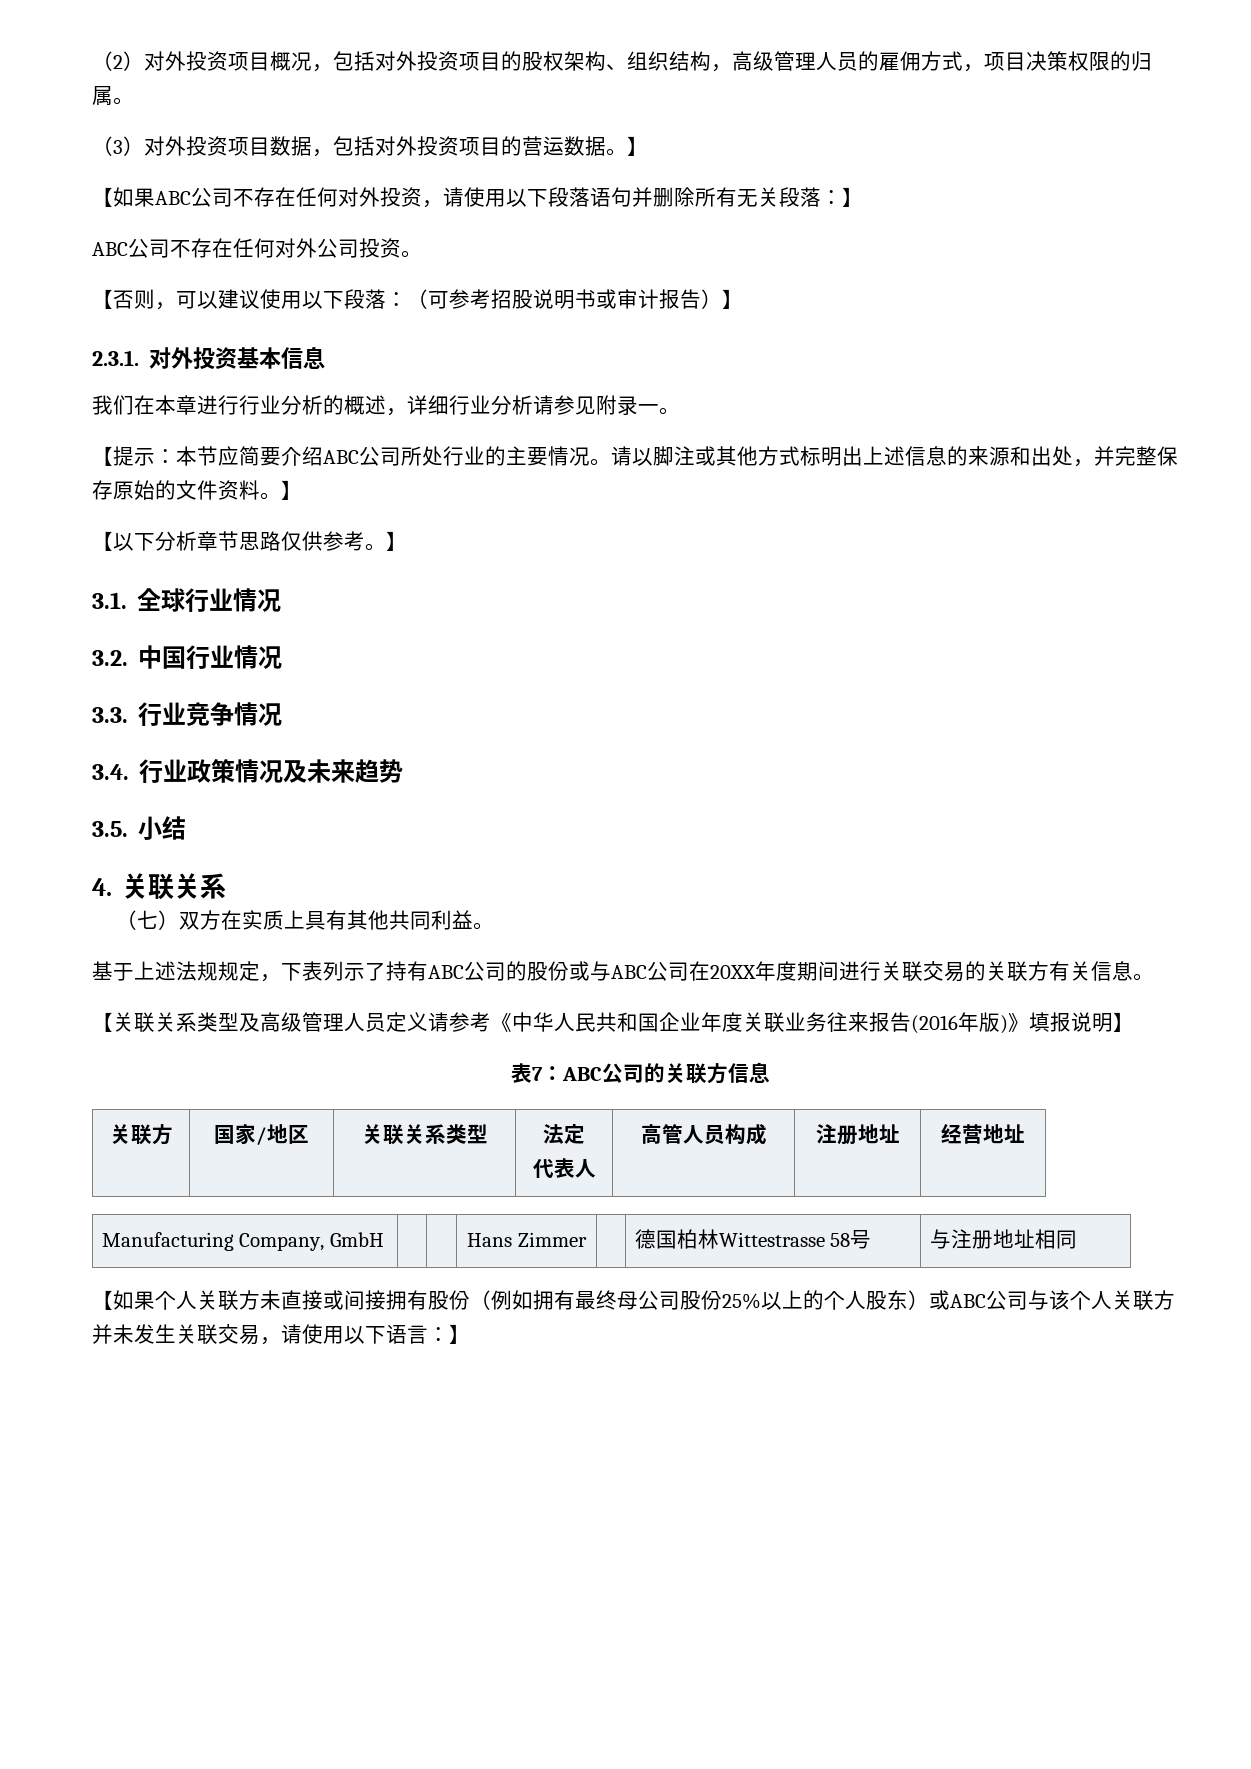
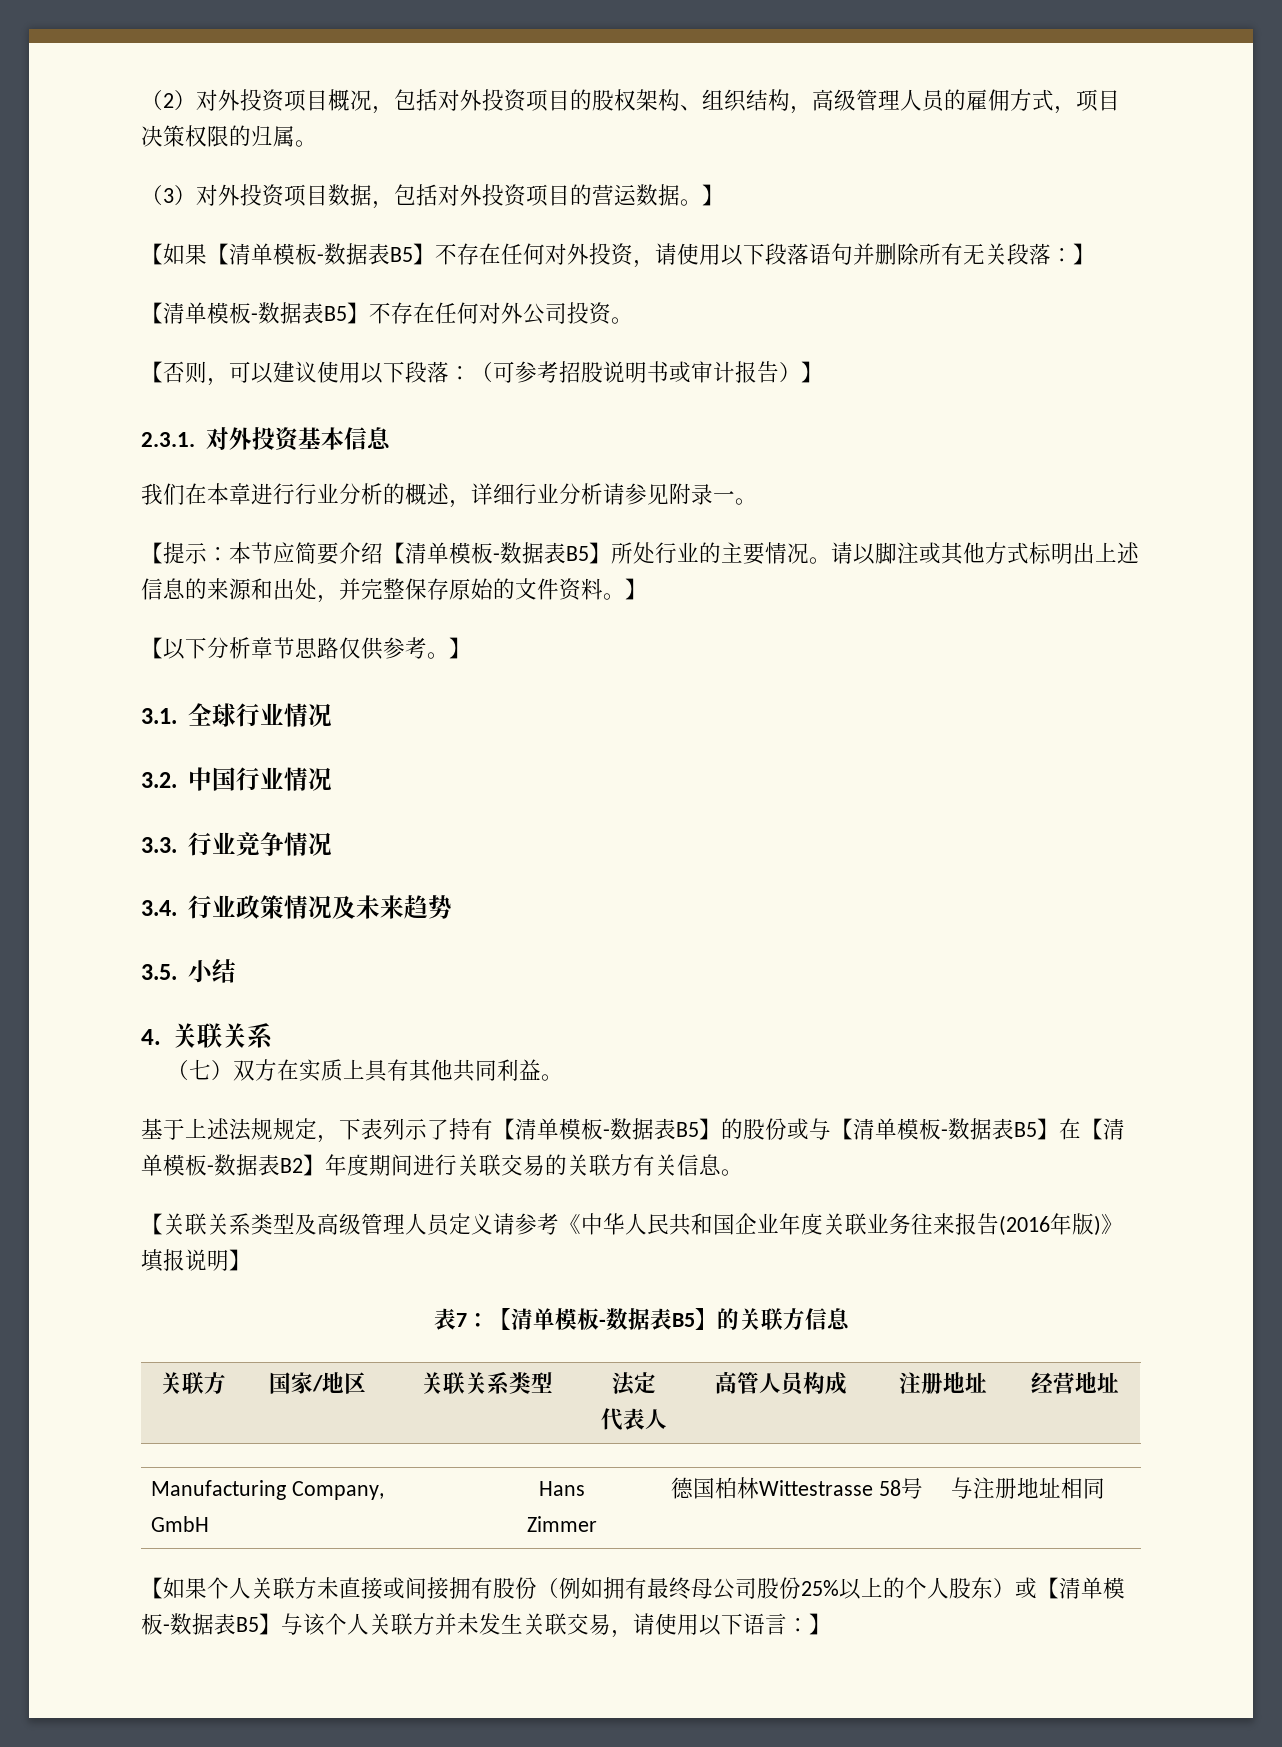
- 【如果ABC公司不存在任何对外投资，请使用以下段落语句并删除所有无关段落：】
+ 【如果【清单模板-数据表B5】不存在任何对外投资，请使用以下段落语句并删除所有无关段落：】
- ABC公司不存在任何对外公司投资。
+ 【清单模板-数据表B5】不存在任何对外公司投资。
- 【提示：本节应简要介绍ABC公司所处行业的主要情况。
+ 【提示：本节应简要介绍【清单模板-数据表B5】所处行业的主要情况。
- 基于上述法规规定，下表列示了持有ABC公司的股份或与ABC公司在20XX年度期间进行关联交易的关联方有关信息。
+ 基于上述法规规定，下表列示了持有【清单模板-数据表B5】的股份或与【清单模板-数据表B5】在【清单模板-数据表B2】年度期间进行关联交易的关联方有关信息。
- 表7：ABC公司的关联方信息
+ 表7：【清单模板-数据表B5】的关联方信息
- 【如果个人关联方未直接或间接拥有股份（例如拥有最终母公司股份25%以上的个人股东）或ABC公司与该个人关联方并未发生关联交易，请使用以下语言：】
+ 【如果个人关联方未直接或间接拥有股份（例如拥有最终母公司股份25%以上的个人股东）或【清单模板-数据表B5】与该个人关联方并未发生关联交易，请使用以下语言：】

